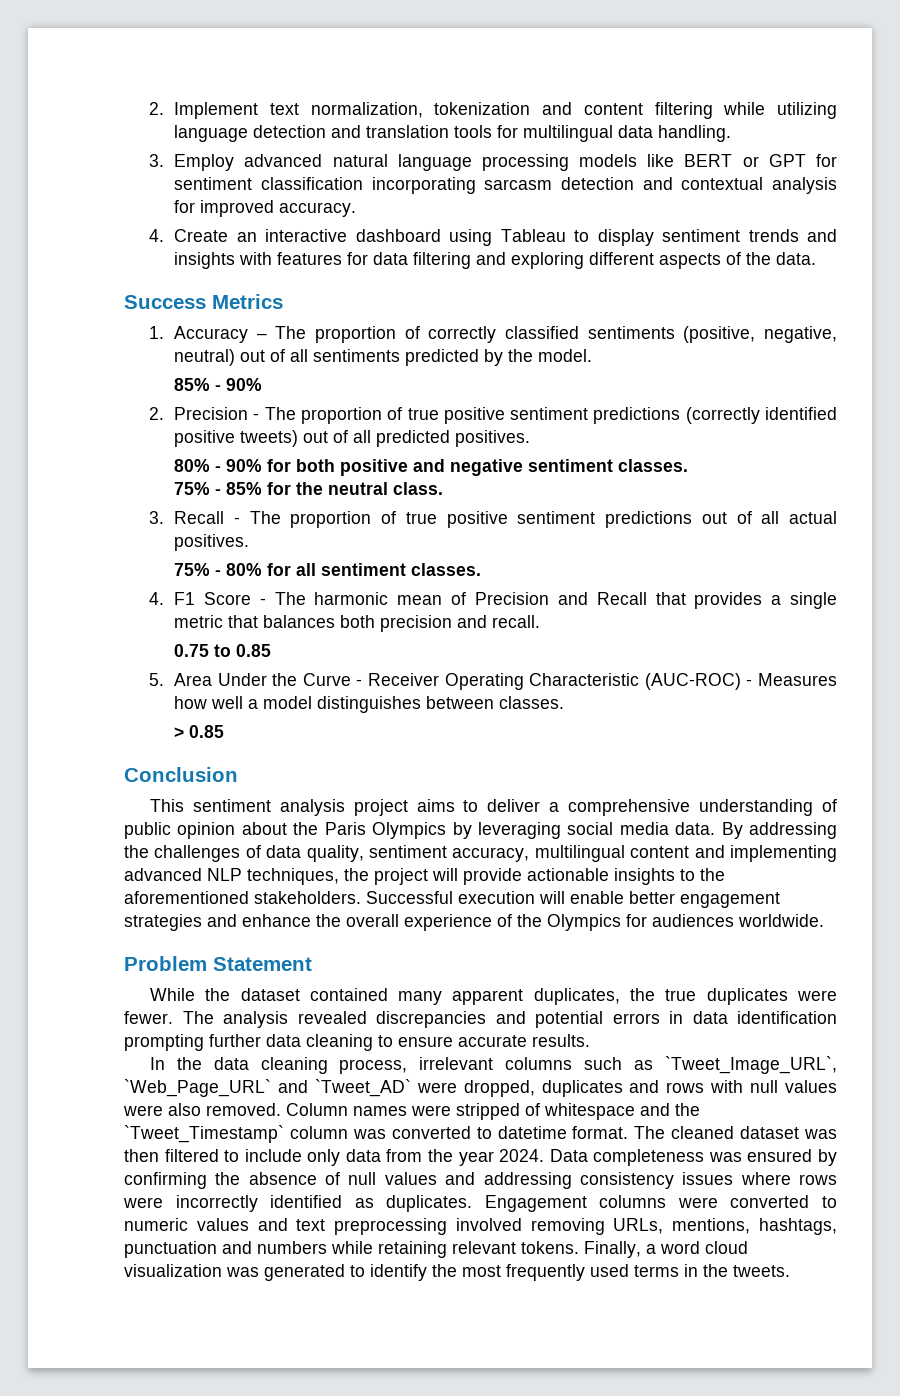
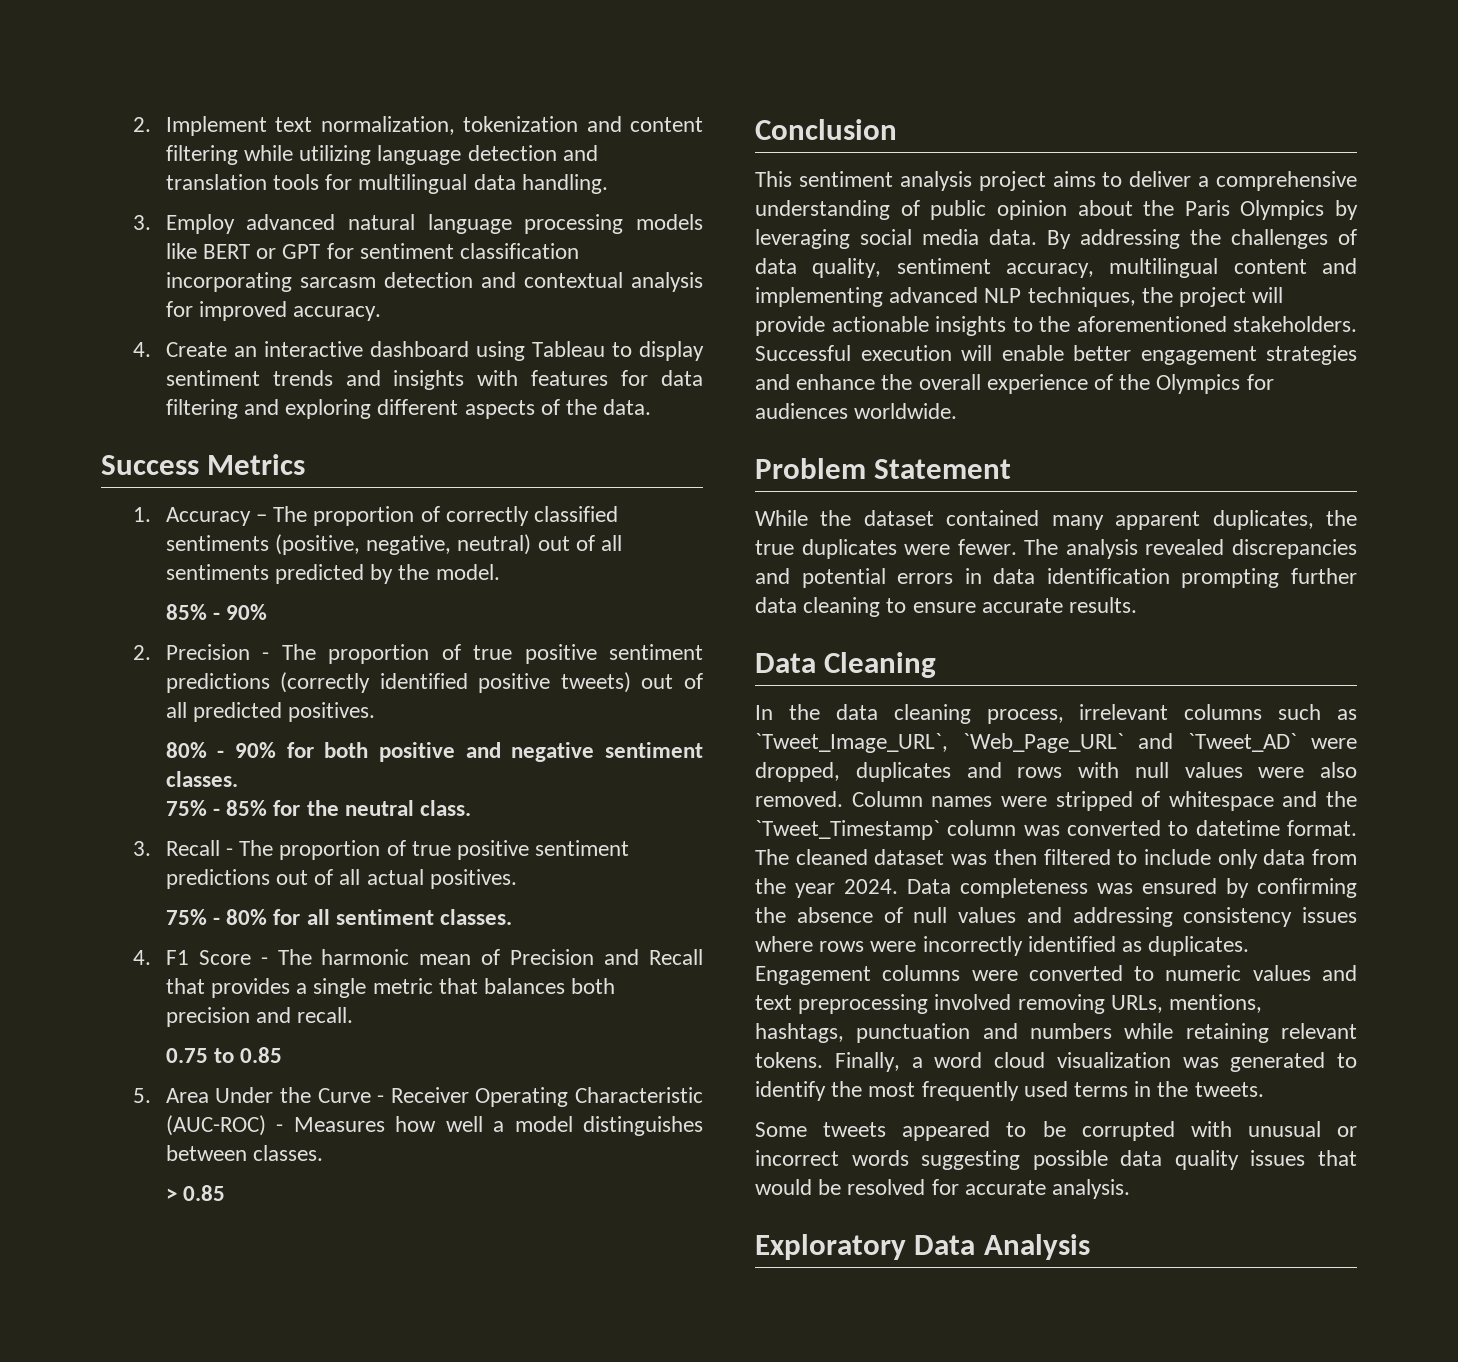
+ Data Cleaning
+ Some tweets appeared to be corrupted with unusual or incorrect words suggesting possible data quality issues that would be resolved for accurate analysis.
+ Exploratory Data Analysis

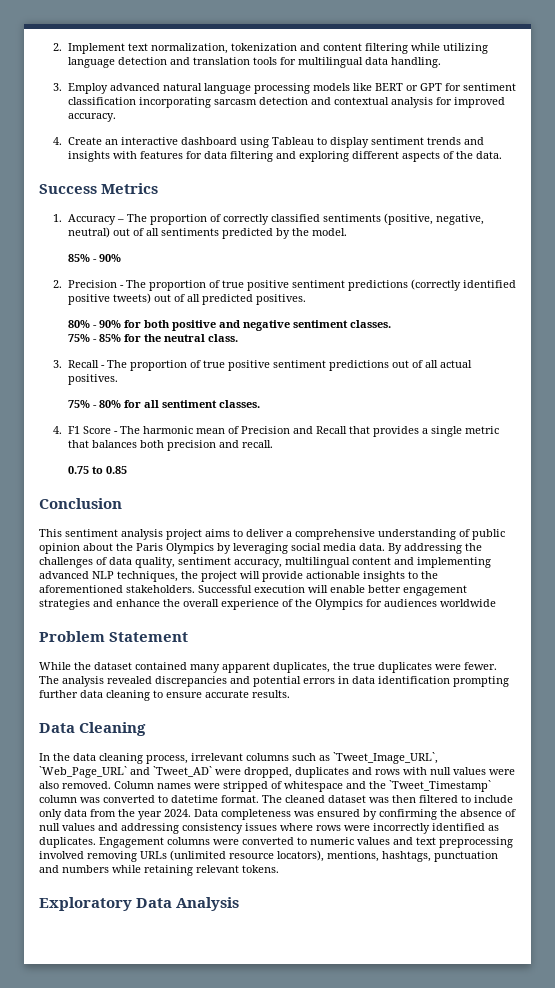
- 5. Area Under the Curve - Receiver Operating Characteristic (AUC-ROC) - Measures how well a model distinguishes between classes.
- > 0.85
- Successful execution will enable better engagement strategies and enhance the overall experience of the Olympics for audiences worldwide.
+ Successful execution will enable better engagement strategies and enhance the overall experience of the Olympics for audiences worldwide
- Engagement columns were converted to numeric values and text preprocessing involved removing URLs, mentions, hashtags, punctuation and numbers while retaining relevant tokens. Finally, a word cloud visualization was generated to identify the most frequently used terms in the tweets.
- Some tweets appeared to be corrupted with unusual or incorrect words suggesting possible data quality issues that would be resolved for accurate analysis.
+ Engagement columns were converted to numeric values and text preprocessing involved removing URLs (unlimited resource locators), mentions, hashtags, punctuation and numbers while retaining relevant tokens.

